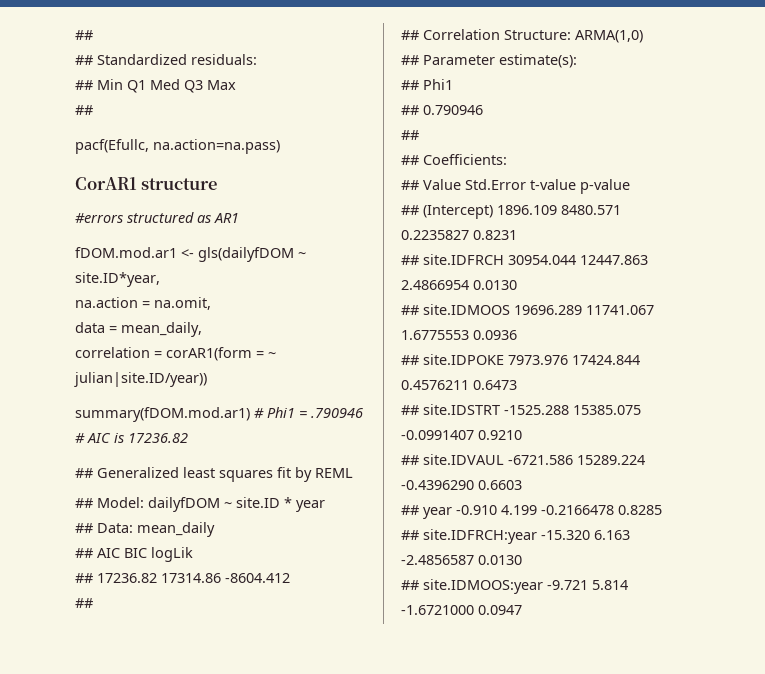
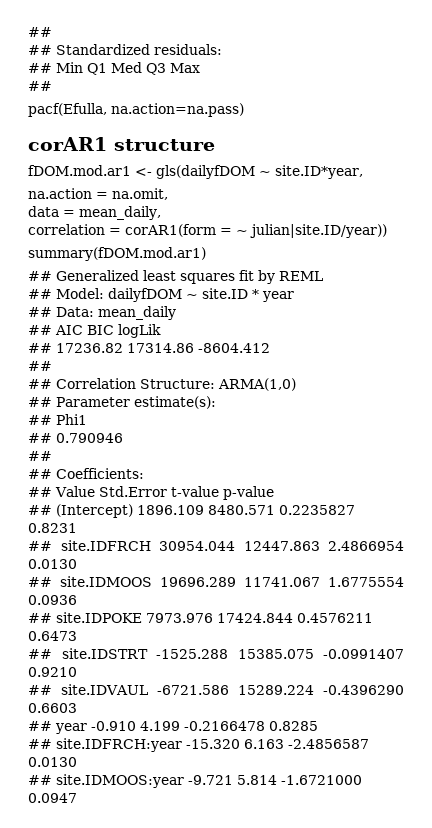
- pacf(Efullc, na.action=na.pass)
+ pacf(Efulla, na.action=na.pass)
- CorAR1 structure
+ corAR1 structure
- #errors structured as AR1
- summary(fDOM.mod.ar1) # Phi1 = .790946 # AIC is 17236.82
+ summary(fDOM.mod.ar1)
- ## site.IDMOOS 19696.289 11741.067 1.6775553 0.0936
+ ## site.IDMOOS 19696.289 11741.067 1.6775554 0.0936

